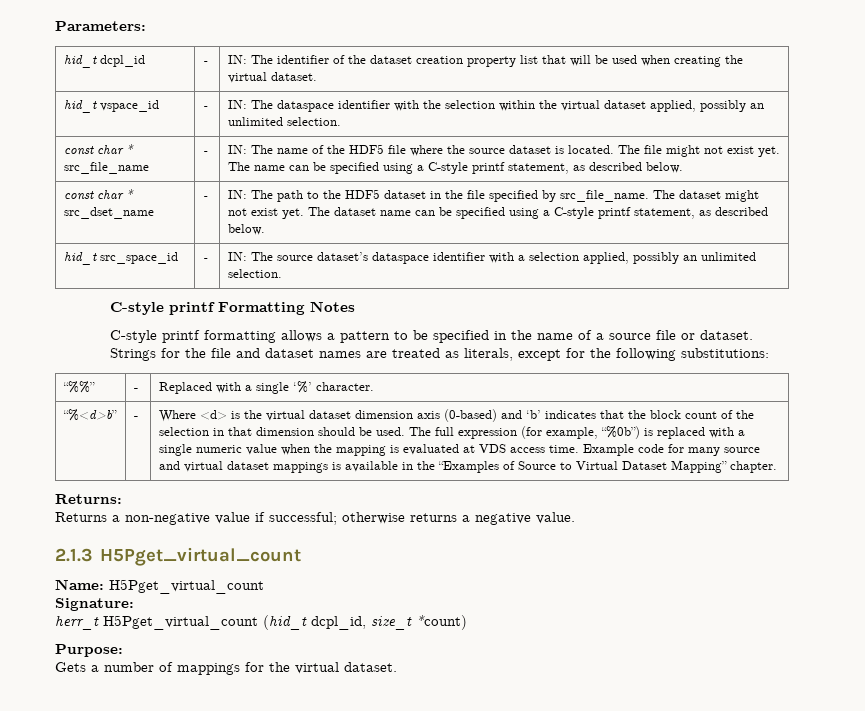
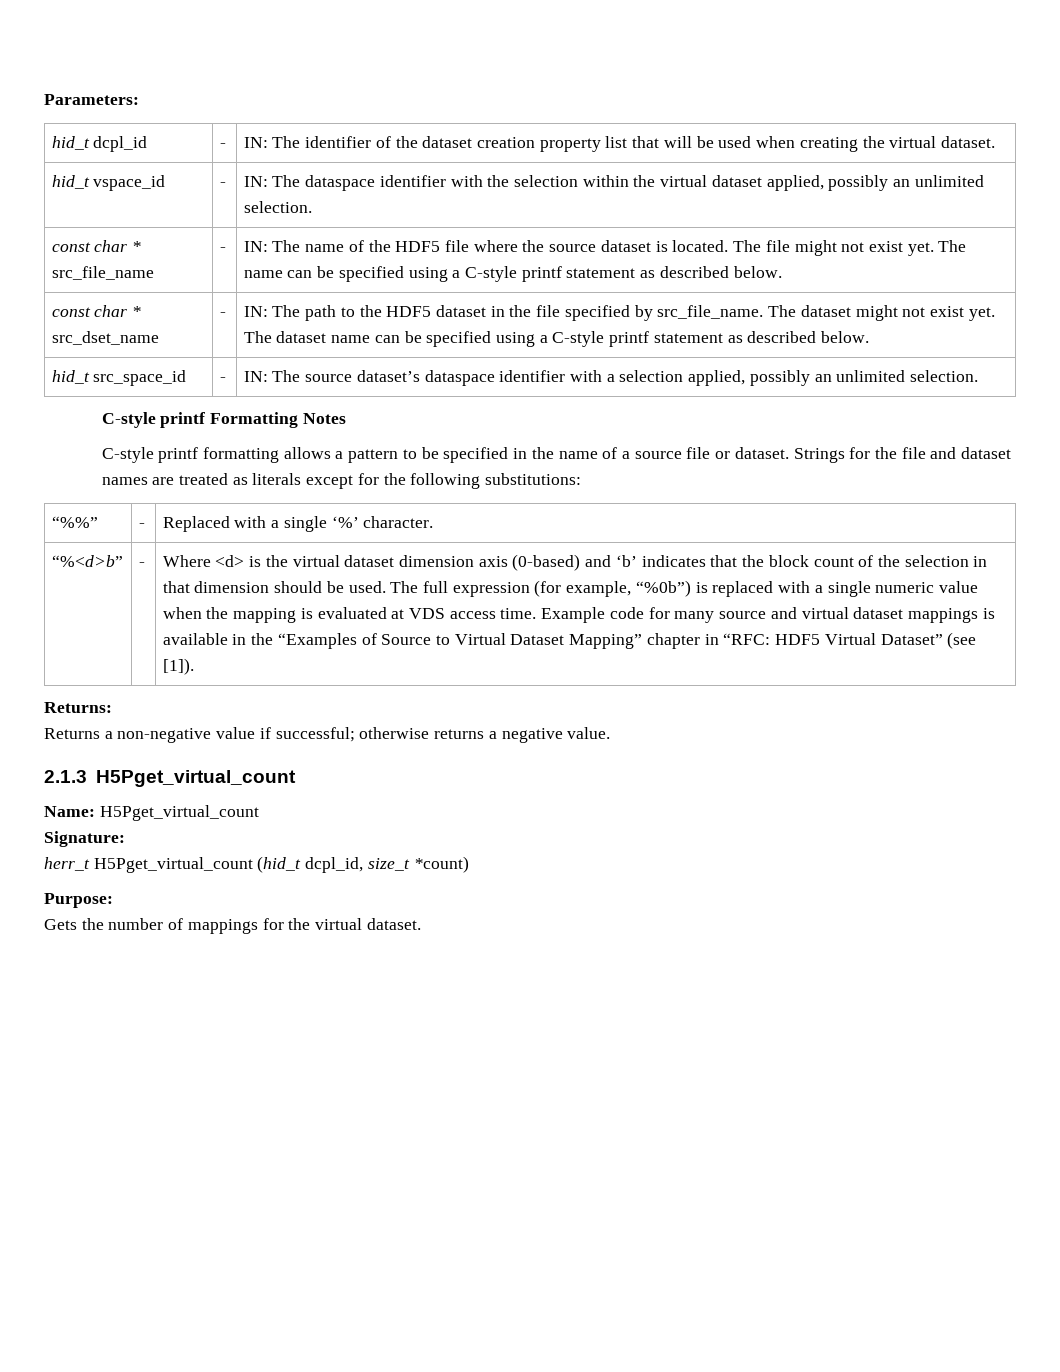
- const char * src_file_name | - | IN: The name of the HDF5 file where the source dataset is located. The file might not exist yet. The name can be specified using a C-style printf statement, as described below.
+ const char * src_file_name | - | IN: The name of the HDF5 file where the source dataset is located. The file might not exist yet. The name can be specified using a C-style printf statement as described below.
- const char * src_dset_name | - | IN: The path to the HDF5 dataset in the file specified by src_file_name. The dataset might not exist yet. The dataset name can be specified using a C-style printf statement, as described below.
+ const char * src_dset_name | - | IN: The path to the HDF5 dataset in the file specified by src_file_name. The dataset might not exist yet. The dataset name can be specified using a C-style printf statement as described below.
- Strings for the file and dataset names are treated as literals, except for the following substitutions:
+ Strings for the file and dataset names are treated as literals except for the following substitutions:
- Example code for many source and virtual dataset mappings is available in the “Examples of Source to Virtual Dataset Mapping” chapter.
+ Example code for many source and virtual dataset mappings is available in the “Examples of Source to Virtual Dataset Mapping” chapter in “RFC: HDF5 Virtual Dataset” (see [1]).
- Gets a number of mappings for the virtual dataset.
+ Gets the number of mappings for the virtual dataset.

